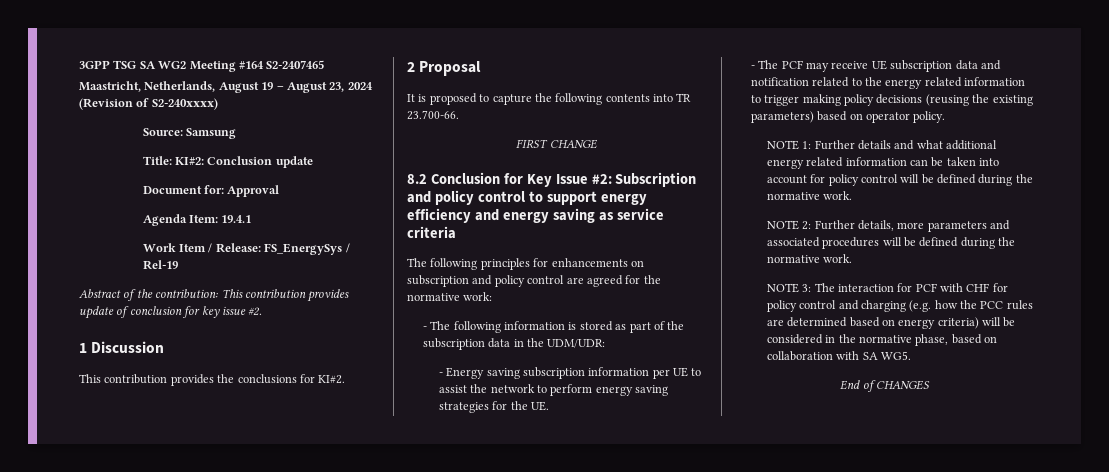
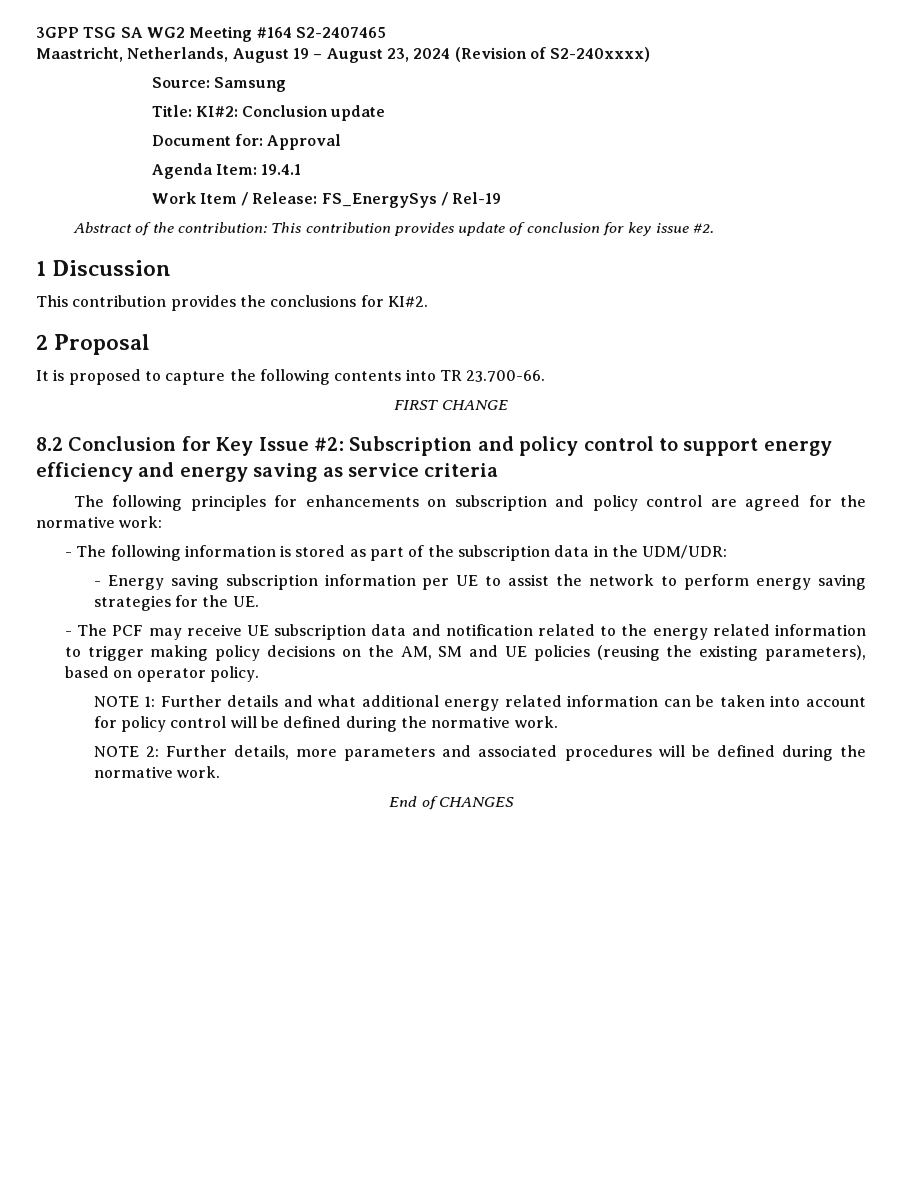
- - The PCF may receive UE subscription data and notification related to the energy related information to trigger making policy decisions (reusing the existing parameters) based on operator policy.
+ - The PCF may receive UE subscription data and notification related to the energy related information to trigger making policy decisions on the AM, SM and UE policies (reusing the existing parameters), based on operator policy.
- NOTE 3: The interaction for PCF with CHF for policy control and charging (e.g. how the PCC rules are determined based on energy criteria) will be considered in the normative phase, based on collaboration with SA WG5.

